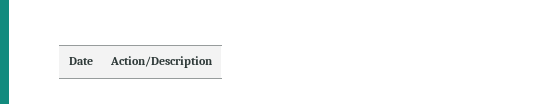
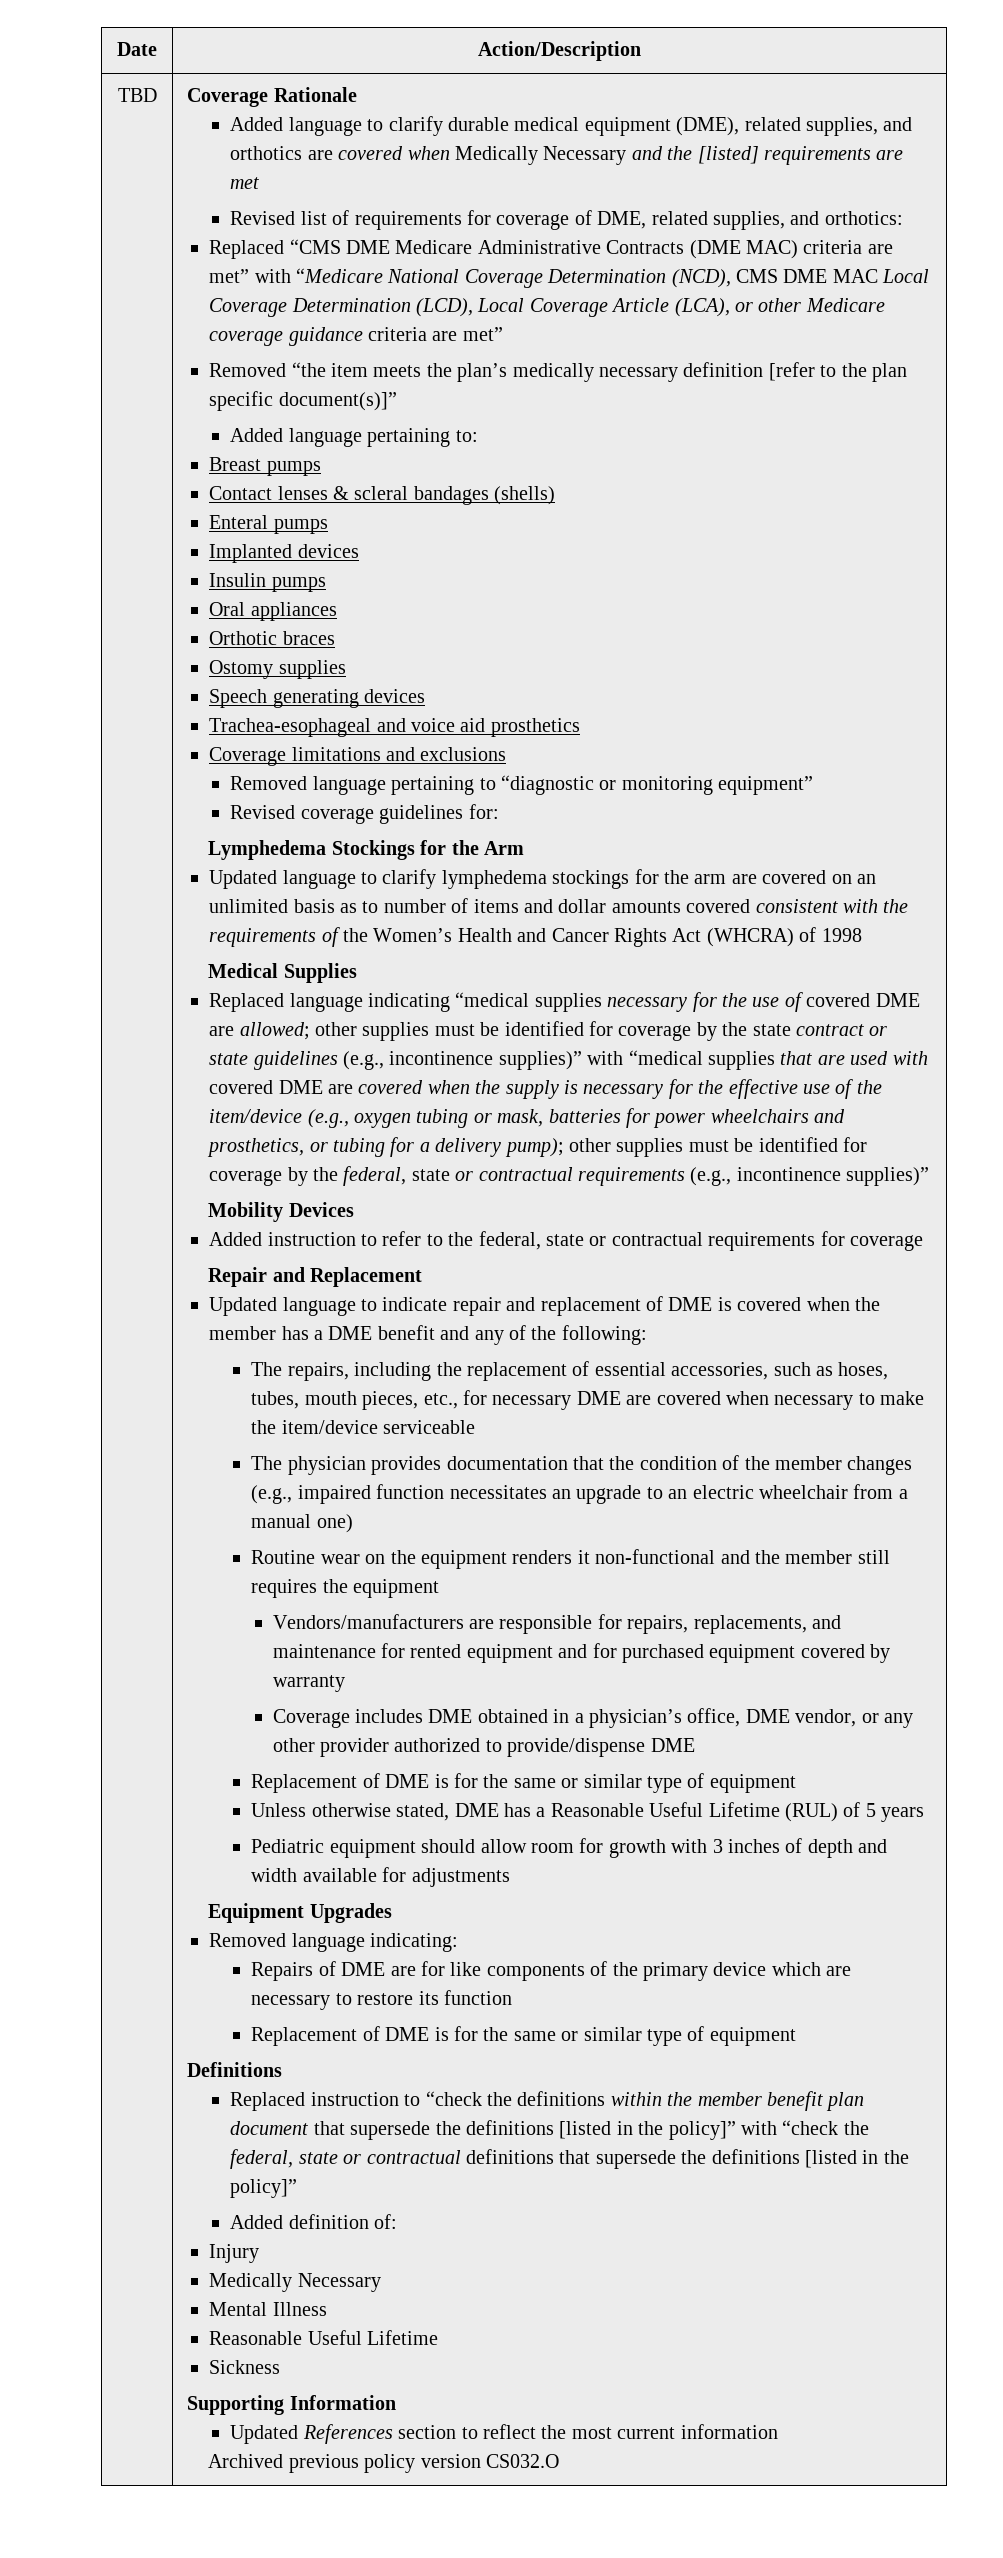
+ TBD | Coverage Rationale
+ Added language to clarify durable medical equipment (DME), related supplies, and orthotics are covered when Medically Necessary and the [listed] requirements are met
+ Revised list of requirements for coverage of DME, related supplies, and orthotics:
+ Replaced “CMS DME Medicare Administrative Contracts (DME MAC) criteria are met” with “Medicare National Coverage Determination (NCD), CMS DME MAC Local Coverage Determination (LCD), Local Coverage Article (LCA), or other Medicare coverage guidance criteria are met”
+ Removed “the item meets the plan’s medically necessary definition [refer to the plan specific document(s)]”
+ Added language pertaining to:
+ Breast pumps
+ Contact lenses & scleral bandages (shells)
+ Enteral pumps
+ Implanted devices
+ Insulin pumps
+ Oral appliances
+ Orthotic braces
+ Ostomy supplies
+ Speech generating devices
+ Trachea-esophageal and voice aid prosthetics
+ Coverage limitations and exclusions
+ Removed language pertaining to “diagnostic or monitoring equipment”
+ Revised coverage guidelines for:
+ Lymphedema Stockings for the Arm
+ Updated language to clarify lymphedema stockings for the arm are covered on an unlimited basis as to number of items and dollar amounts covered consistent with the requirements of the Women’s Health and Cancer Rights Act (WHCRA) of 1998
+ Medical Supplies
+ Replaced language indicating “medical supplies necessary for the use of covered DME are allowed; other supplies must be identified for coverage by the state contract or state guidelines (e.g., incontinence supplies)” with “medical supplies that are used with covered DME are covered when the supply is necessary for the effective use of the item/device (e.g., oxygen tubing or mask, batteries for power wheelchairs and prosthetics, or tubing for a delivery pump); other supplies must be identified for coverage by the federal, state or contractual requirements (e.g., incontinence supplies)”
+ Mobility Devices
+ Added instruction to refer to the federal, state or contractual requirements for coverage
+ Repair and Replacement
+ Updated language to indicate repair and replacement of DME is covered when the member has a DME benefit and any of the following:
+ The repairs, including the replacement of essential accessories, such as hoses, tubes, mouth pieces, etc., for necessary DME are covered when necessary to make the item/device serviceable
+ The physician provides documentation that the condition of the member changes (e.g., impaired function necessitates an upgrade to an electric wheelchair from a manual one)
+ Routine wear on the equipment renders it non-functional and the member still requires the equipment
+ Vendors/manufacturers are responsible for repairs, replacements, and maintenance for rented equipment and for purchased equipment covered by warranty
+ Coverage includes DME obtained in a physician’s office, DME vendor, or any other provider authorized to provide/dispense DME
+ Replacement of DME is for the same or similar type of equipment
+ Unless otherwise stated, DME has a Reasonable Useful Lifetime (RUL) of 5 years
+ Pediatric equipment should allow room for growth with 3 inches of depth and width available for adjustments
+ Equipment Upgrades
+ Removed language indicating:
+ Repairs of DME are for like components of the primary device which are necessary to restore its function
+ Replacement of DME is for the same or similar type of equipment
+ Definitions
+ Replaced instruction to “check the definitions within the member benefit plan document that supersede the definitions [listed in the policy]” with “check the federal, state or contractual definitions that supersede the definitions [listed in the policy]”
+ Added definition of:
+ Injury
+ Medically Necessary
+ Mental Illness
+ Reasonable Useful Lifetime
+ Sickness
+ Supporting Information
+ Updated References section to reflect the most current information
+ Archived previous policy version CS032.O

